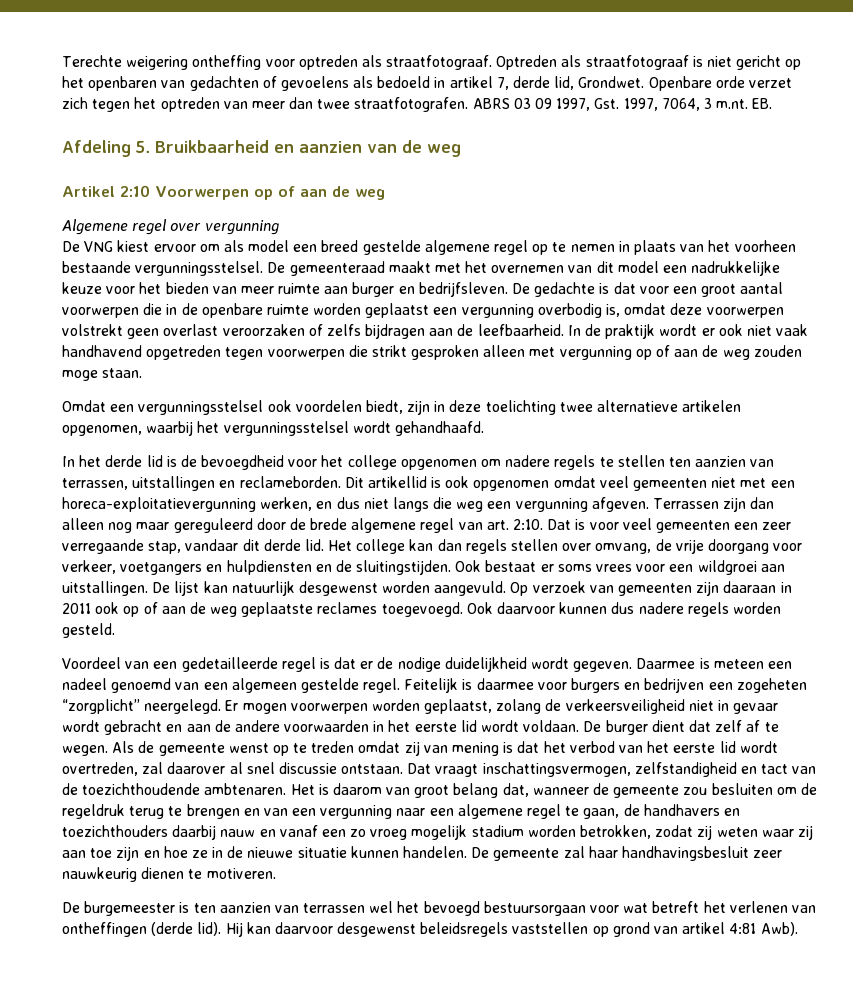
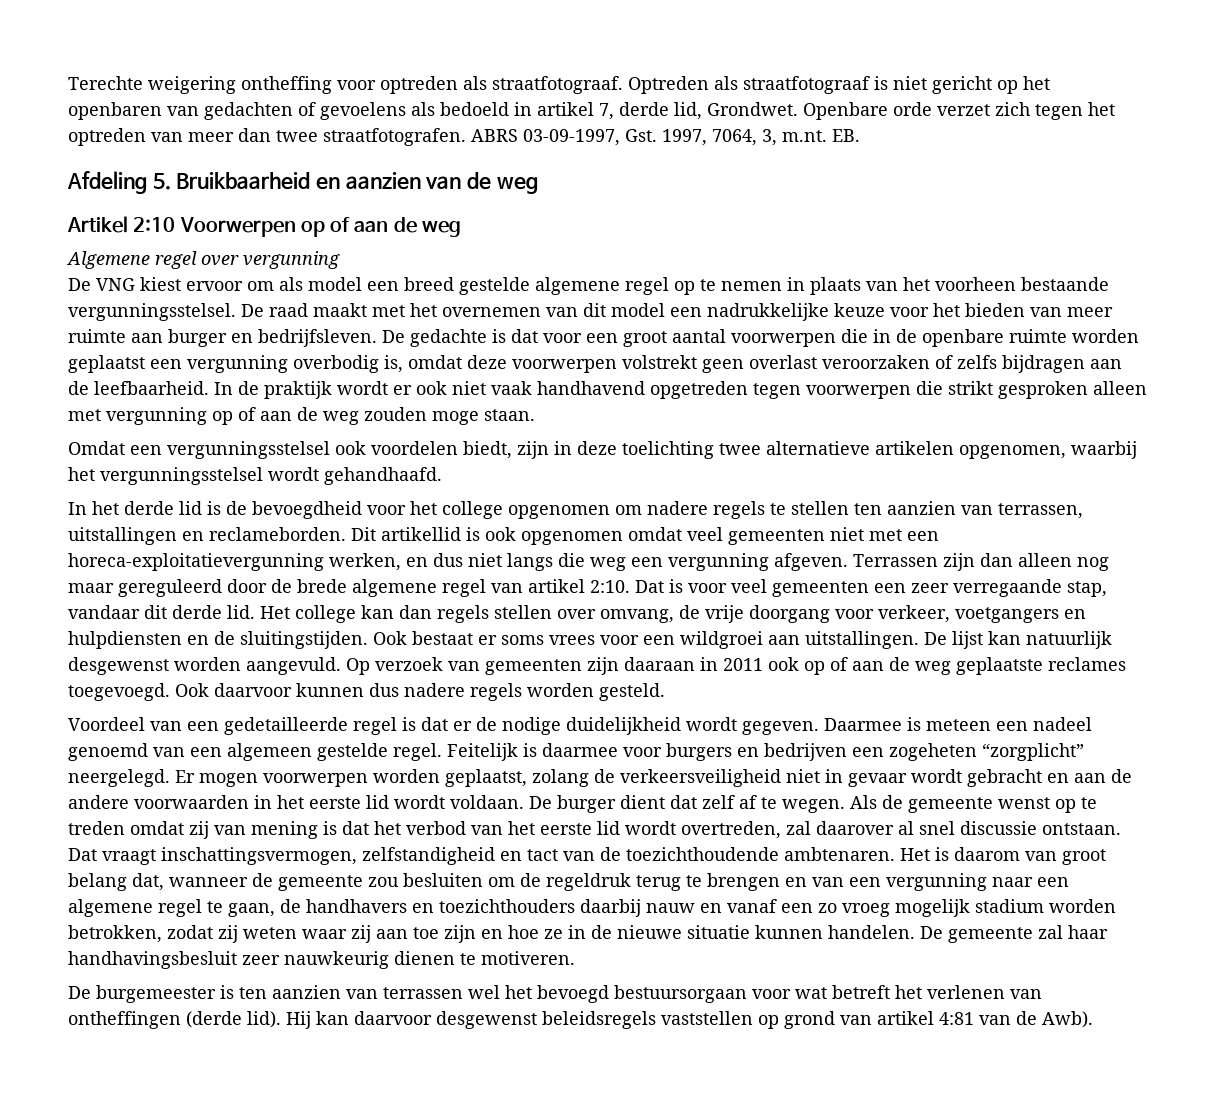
- ABRS 03 09 1997, Gst. 1997, 7064, 3 m.nt. EB.
+ ABRS 03-09-1997, Gst. 1997, 7064, 3, m.nt. EB.
- De gemeenteraad maakt met het overnemen van dit model een nadrukkelijke keuze voor het bieden van meer ruimte aan burger en bedrijfsleven.
+ De raad maakt met het overnemen van dit model een nadrukkelijke keuze voor het bieden van meer ruimte aan burger en bedrijfsleven.
- Terrassen zijn dan alleen nog maar gereguleerd door de brede algemene regel van art. 2:10.
+ Terrassen zijn dan alleen nog maar gereguleerd door de brede algemene regel van artikel 2:10.
- Hij kan daarvoor desgewenst beleidsregels vaststellen op grond van artikel 4:81 Awb).
+ Hij kan daarvoor desgewenst beleidsregels vaststellen op grond van artikel 4:81 van de Awb).

